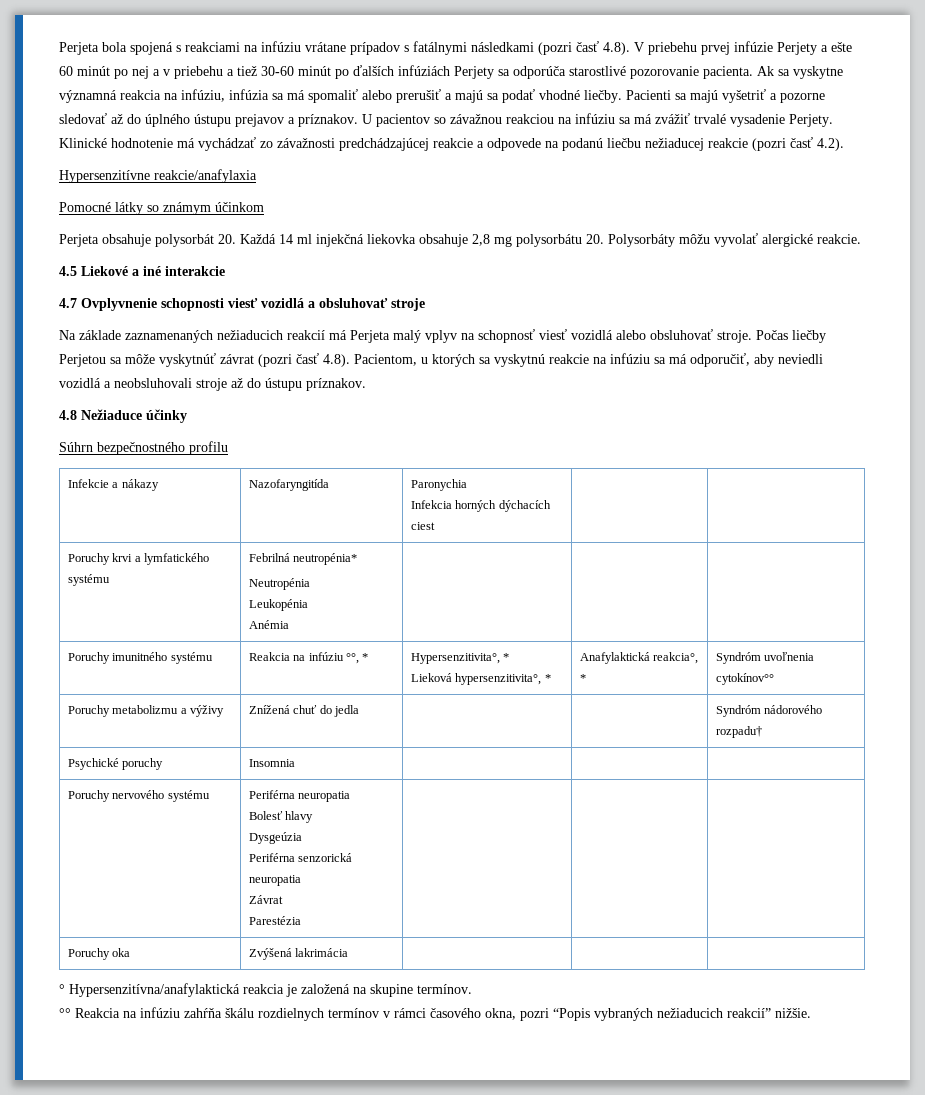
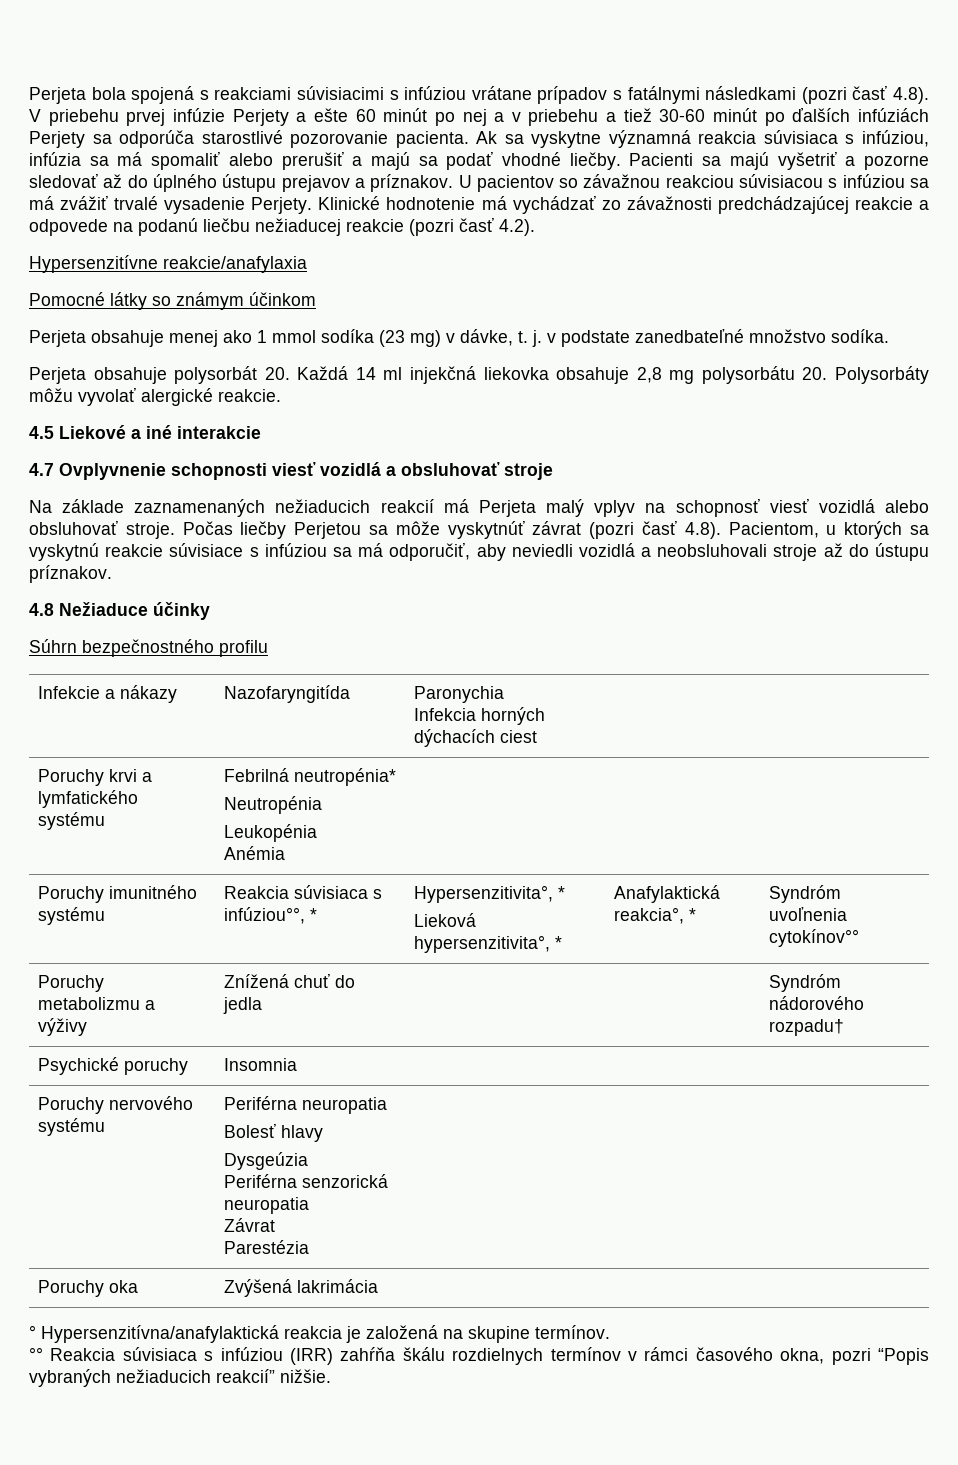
- Perjeta bola spojená s reakciami na infúziu vrátane prípadov s fatálnymi následkami (pozri časť 4.8). V priebehu prvej infúzie Perjety a ešte 60 minút po nej a v priebehu a tiež 30-60 minút po ďalších infúziách Perjety sa odporúča starostlivé pozorovanie pacienta.
+ Perjeta bola spojená s reakciami súvisiacimi s infúziou vrátane prípadov s fatálnymi následkami (pozri časť 4.8). V priebehu prvej infúzie Perjety a ešte 60 minút po nej a v priebehu a tiež 30-60 minút po ďalších infúziách Perjety sa odporúča starostlivé pozorovanie pacienta.
- Ak sa vyskytne významná reakcia na infúziu, infúzia sa má spomaliť alebo prerušiť a majú sa podať vhodné liečby.
+ Ak sa vyskytne významná reakcia súvisiaca s infúziou, infúzia sa má spomaliť alebo prerušiť a majú sa podať vhodné liečby.
- U pacientov so závažnou reakciou na infúziu sa má zvážiť trvalé vysadenie Perjety.
+ U pacientov so závažnou reakciou súvisiacou s infúziou sa má zvážiť trvalé vysadenie Perjety.
+ Perjeta obsahuje menej ako 1 mmol sodíka (23 mg) v dávke, t. j. v podstate zanedbateľné množstvo sodíka.
- Počas liečby Perjetou sa môže vyskytnúť závrat (pozri časť 4.8). Pacientom, u ktorých sa vyskytnú reakcie na infúziu sa má odporučiť, aby neviedli vozidlá a neobsluhovali stroje až do ústupu príznakov.
+ Počas liečby Perjetou sa môže vyskytnúť závrat (pozri časť 4.8). Pacientom, u ktorých sa vyskytnú reakcie súvisiace s infúziou sa má odporučiť, aby neviedli vozidlá a neobsluhovali stroje až do ústupu príznakov.
- Poruchy imunitného systému | Reakcia na infúziu °°, * | Hypersenzitivita°, *
+ Poruchy imunitného systému | Reakcia súvisiaca s infúziou°°, * | Hypersenzitivita°, *
- °° Reakcia na infúziu zahŕňa škálu rozdielnych termínov v rámci časového okna, pozri “Popis vybraných nežiaducich reakcií” nižšie.
+ °° Reakcia súvisiaca s infúziou (IRR) zahŕňa škálu rozdielnych termínov v rámci časového okna, pozri “Popis vybraných nežiaducich reakcií” nižšie.

